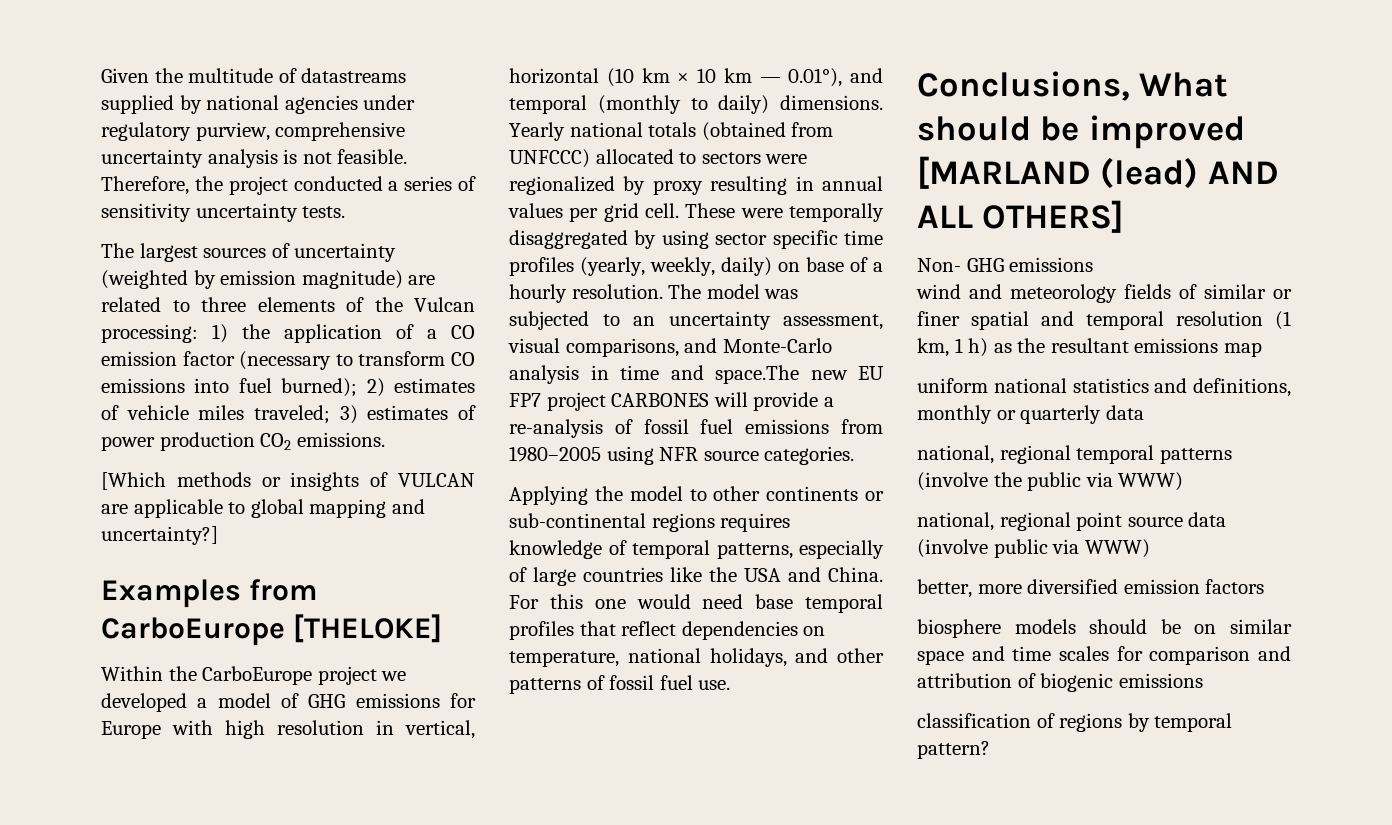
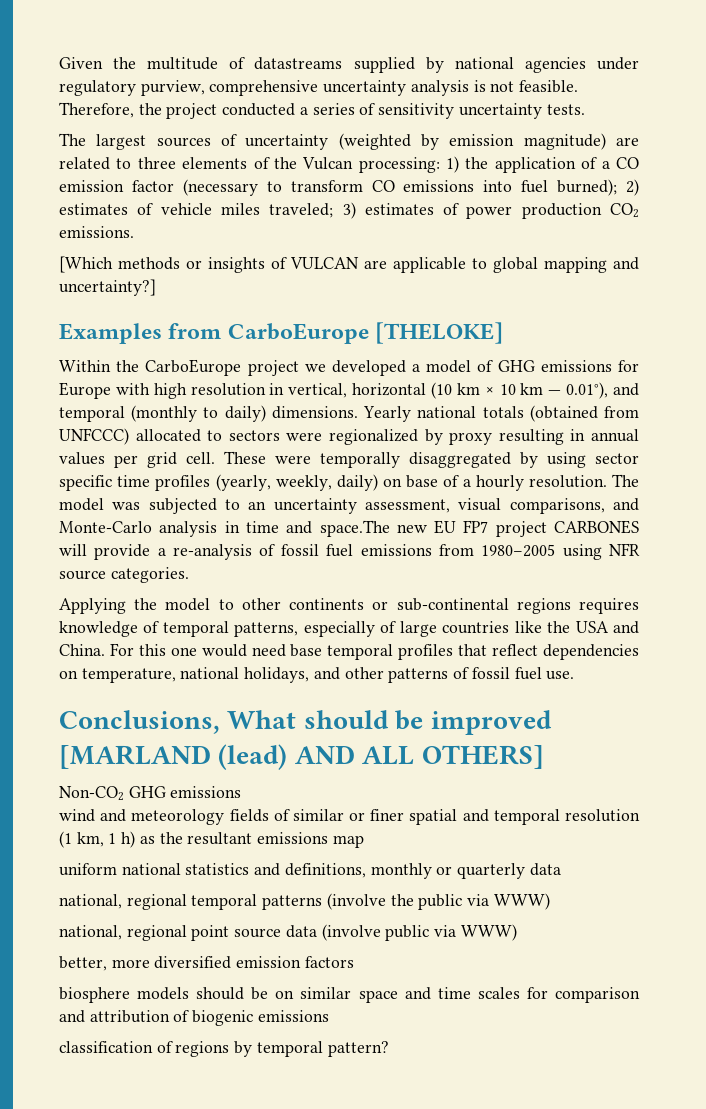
- Non- GHG emissions
+ Non-CO2 GHG emissions

